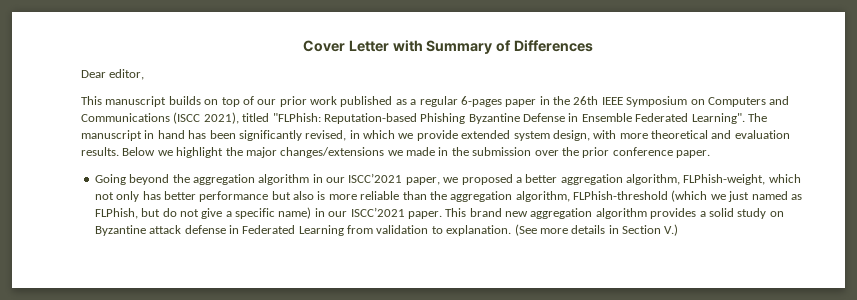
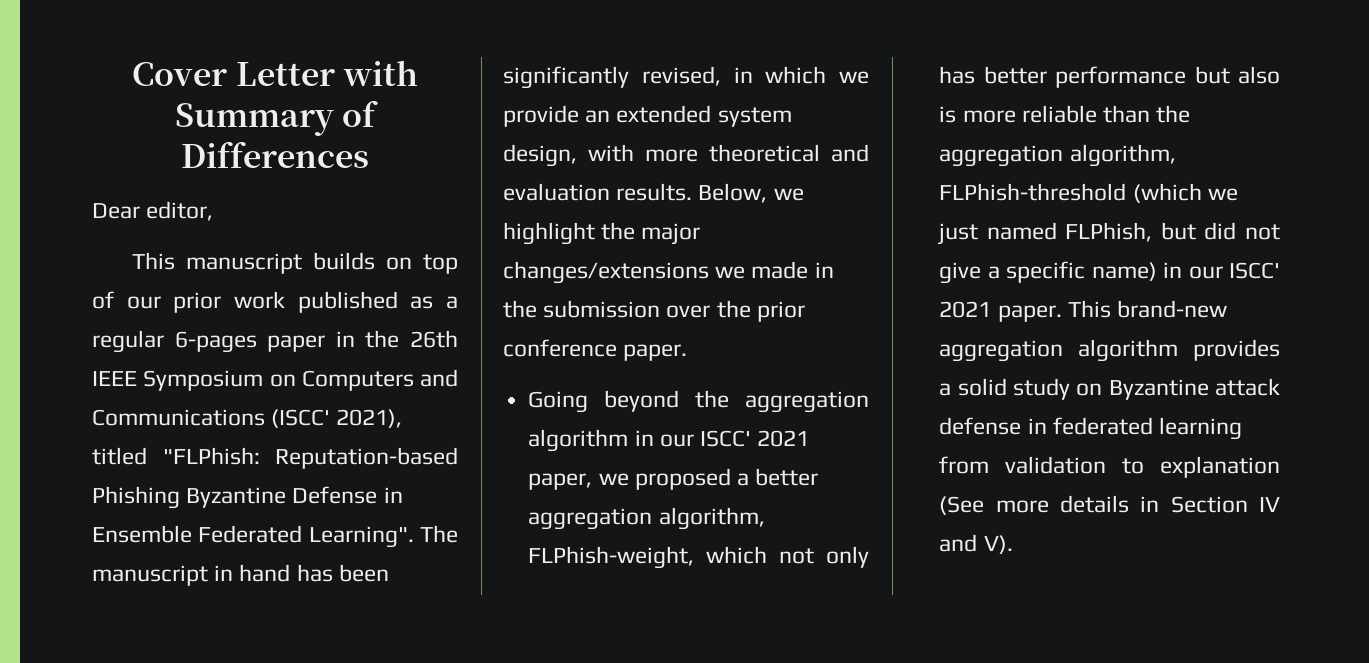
- This manuscript builds on top of our prior work published as a regular 6-pages paper in the 26th IEEE Symposium on Computers and Communications (ISCC 2021), titled "FLPhish: Reputation-based Phishing Byzantine Defense in Ensemble Federated Learning".
+ This manuscript builds on top of our prior work published as a regular 6-pages paper in the 26th IEEE Symposium on Computers and Communications (ISCC' 2021), titled "FLPhish: Reputation-based Phishing Byzantine Defense in Ensemble Federated Learning".
- The manuscript in hand has been significantly revised, in which we provide extended system design, with more theoretical and evaluation results.
+ The manuscript in hand has been significantly revised, in which we provide an extended system design, with more theoretical and evaluation results.
- Below we highlight the major changes/extensions we made in the submission over the prior conference paper.
+ Below, we highlight the major changes/extensions we made in the submission over the prior conference paper.
- Going beyond the aggregation algorithm in our ISCC’2021 paper, we proposed a better aggregation algorithm, FLPhish-weight, which not only has better performance but also is more reliable than the aggregation algorithm, FLPhish-threshold (which we just named as FLPhish, but do not give a specific name) in our ISCC’2021 paper. This brand new aggregation algorithm provides a solid study on Byzantine attack defense in Federated Learning from validation to explanation. (See more details in Section V.)
+ Going beyond the aggregation algorithm in our ISCC' 2021 paper, we proposed a better aggregation algorithm, FLPhish-weight, which not only has better performance but also is more reliable than the aggregation algorithm, FLPhish-threshold (which we just named FLPhish, but did not give a specific name) in our ISCC' 2021 paper. This brand-new aggregation algorithm provides a solid study on Byzantine attack defense in federated learning from validation to explanation (See more details in Section IV and V).

